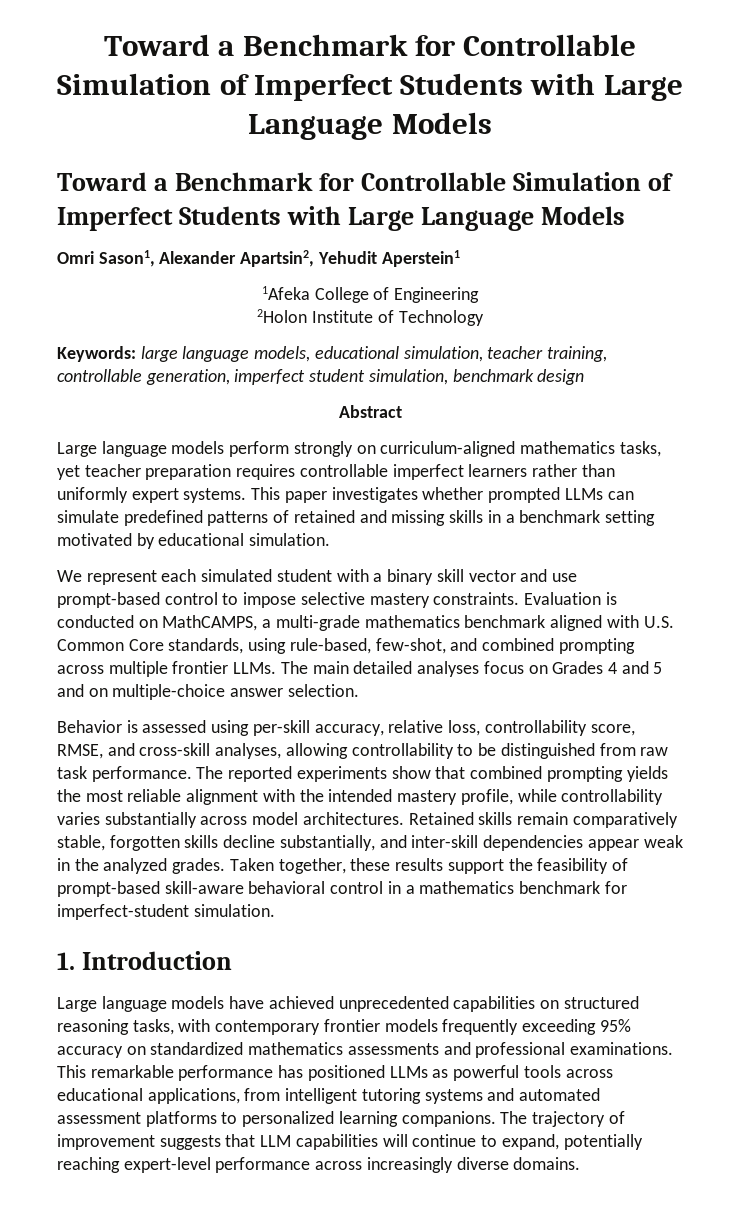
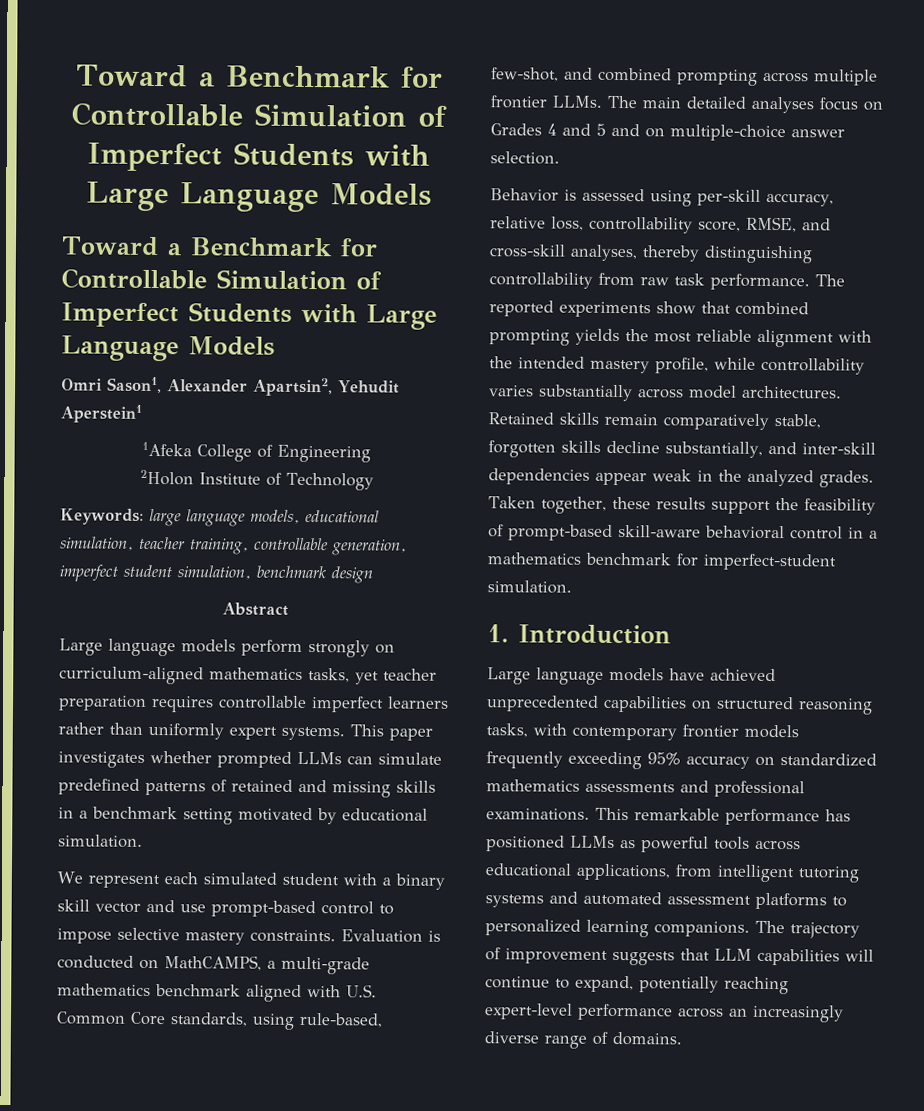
- Behavior is assessed using per-skill accuracy, relative loss, controllability score, RMSE, and cross-skill analyses, allowing controllability to be distinguished from raw task performance.
+ Behavior is assessed using per-skill accuracy, relative loss, controllability score, RMSE, and cross-skill analyses, thereby distinguishing controllability from raw task performance.
- The trajectory of improvement suggests that LLM capabilities will continue to expand, potentially reaching expert-level performance across increasingly diverse domains.
+ The trajectory of improvement suggests that LLM capabilities will continue to expand, potentially reaching expert-level performance across an increasingly diverse range of domains.

